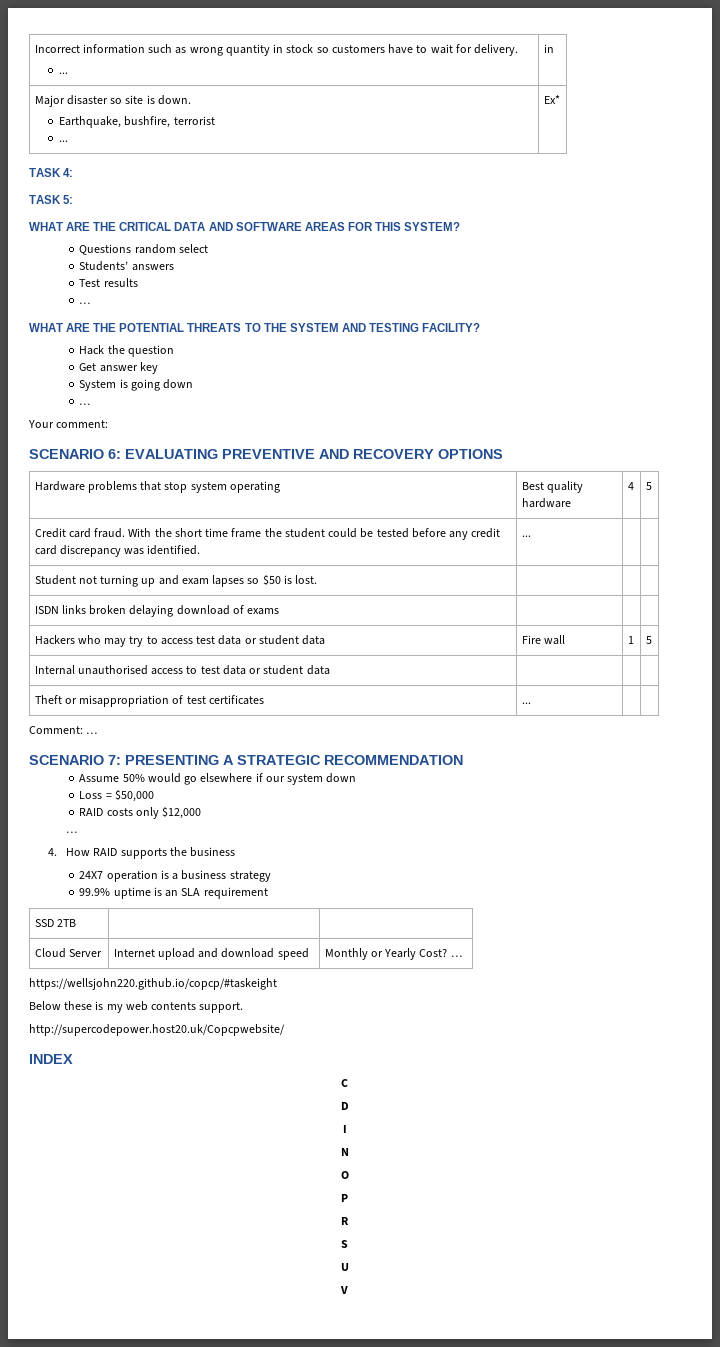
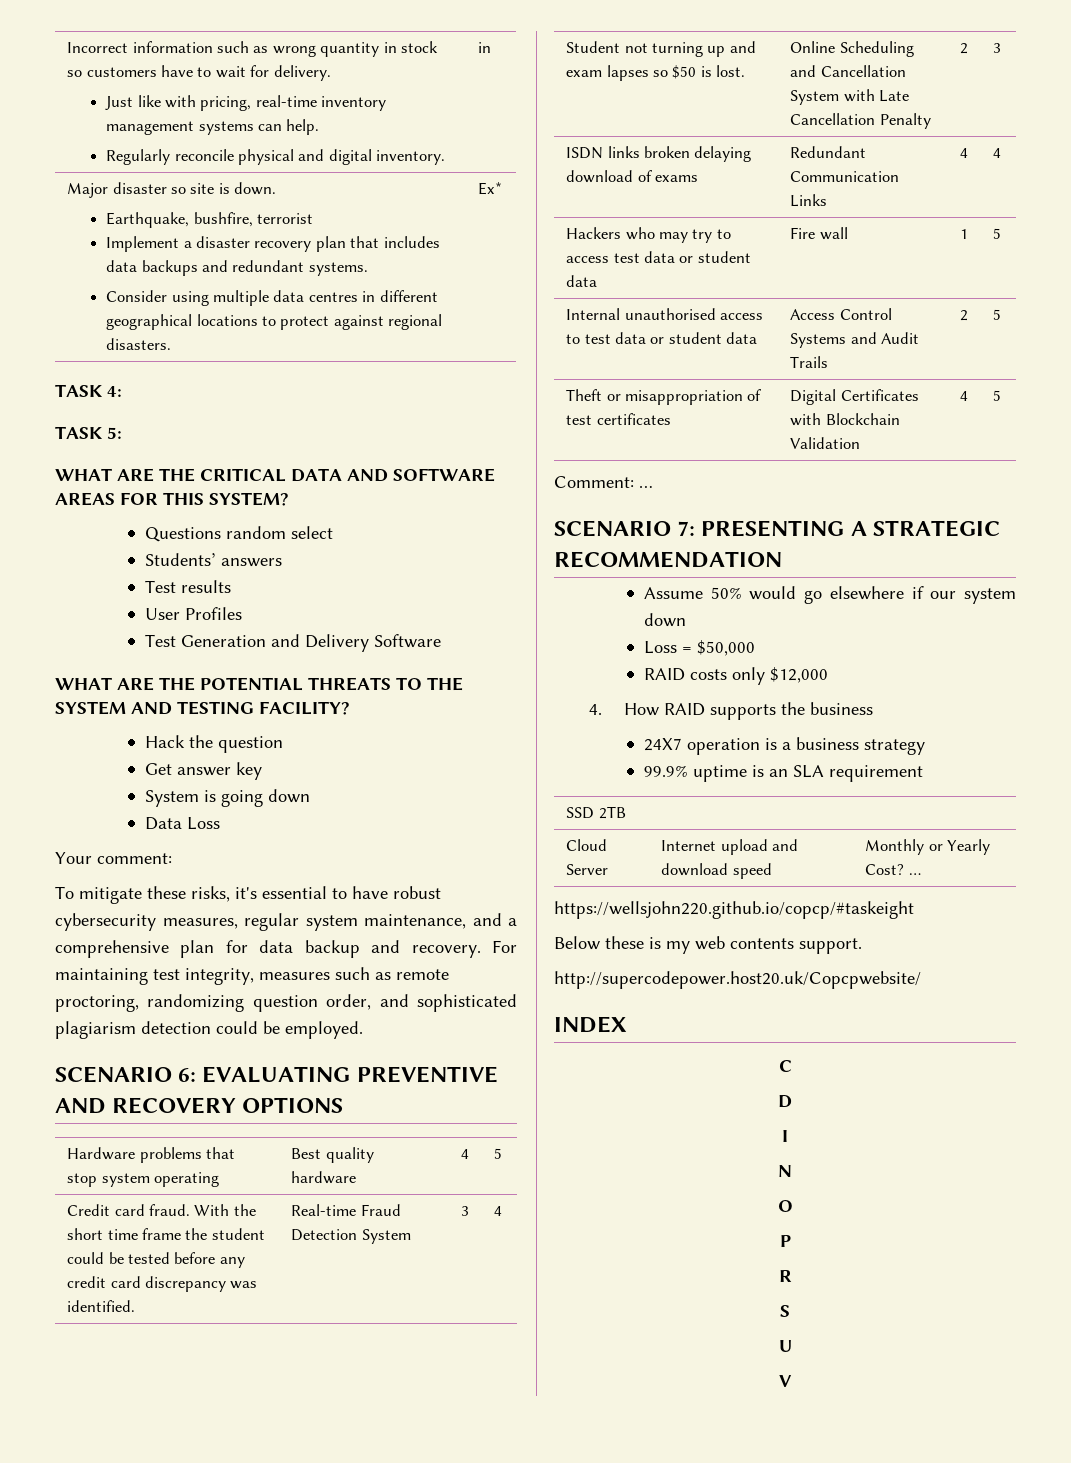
  Incorrect information such as wrong quantity in stock so customers have to wait for delivery.
- ... | in
+ Just like with pricing, real-time inventory management systems can help.
+ Regularly reconcile physical and digital inventory. | in
  Major disaster so site is down.
  Earthquake, bushfire, terrorist
- ... | Ex*
+ Implement a disaster recovery plan that includes data backups and redundant systems.
+ Consider using multiple data centres in different geographical locations to protect against regional disasters. | Ex*
  Test results
- …
+ User Profiles
+ Test Generation and Delivery Software
  System is going down
- …
+ Data Loss
+ To mitigate these risks, it's essential to have robust cybersecurity measures, regular system maintenance, and a comprehensive plan for data backup and recovery. For maintaining test integrity, measures such as remote proctoring, randomizing question order, and sophisticated plagiarism detection could be employed.
- Credit card fraud. With the short time frame the student could be tested before any credit card discrepancy was identified. | ... | |
+ Credit card fraud. With the short time frame the student could be tested before any credit card discrepancy was identified. | Real-time Fraud Detection System | 3 | 4
- Student not turning up and exam lapses so $50 is lost. | | |
+ Student not turning up and exam lapses so $50 is lost. | Online Scheduling and Cancellation System with Late Cancellation Penalty | 2 | 3
- ISDN links broken delaying download of exams | | |
+ ISDN links broken delaying download of exams | Redundant Communication Links | 4 | 4
- Internal unauthorised access to test data or student data | | |
+ Internal unauthorised access to test data or student data | Access Control Systems and Audit Trails | 2 | 5
- Theft or misappropriation of test certificates | ... | |
+ Theft or misappropriation of test certificates | Digital Certificates with Blockchain Validation | 4 | 5
  RAID costs only $12,000
- …

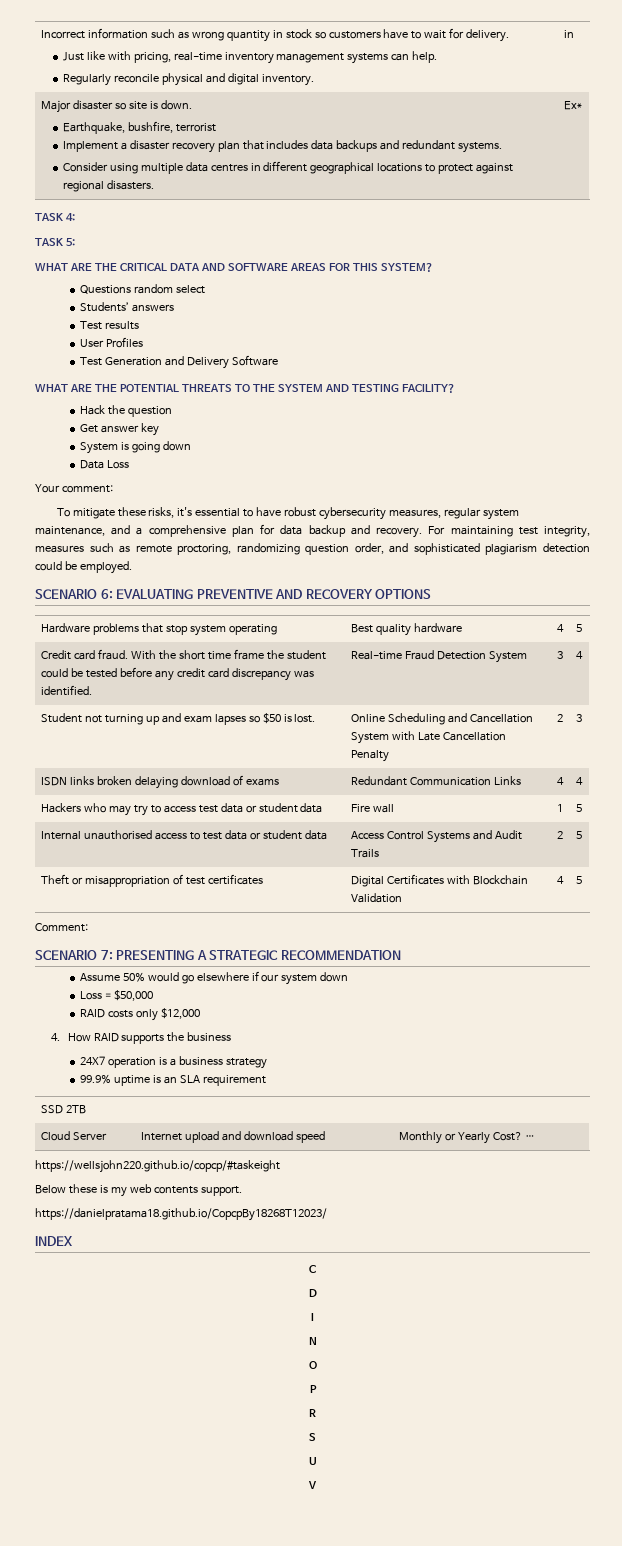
- Comment: …
+ Comment:
- http://supercodepower.host20.uk/Copcpwebsite/
+ https://danielpratama18.github.io/CopcpBy18268T12023/

